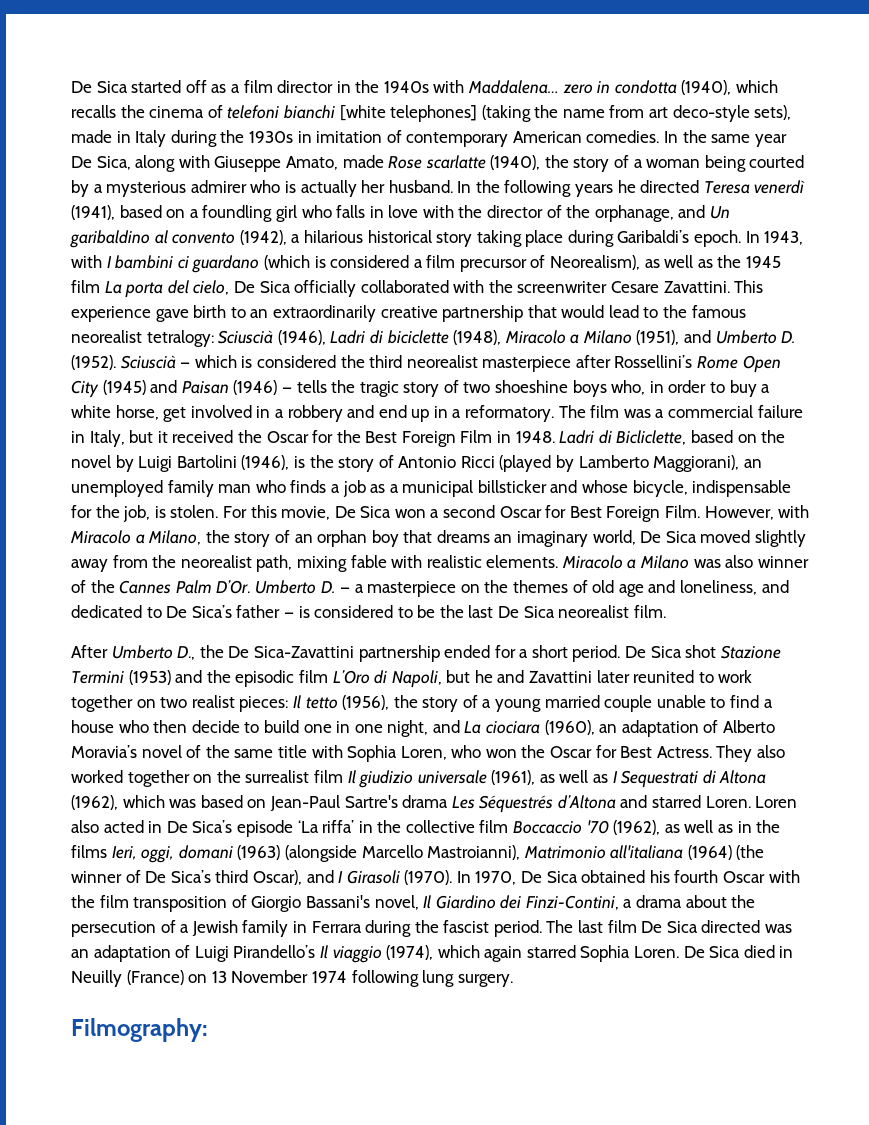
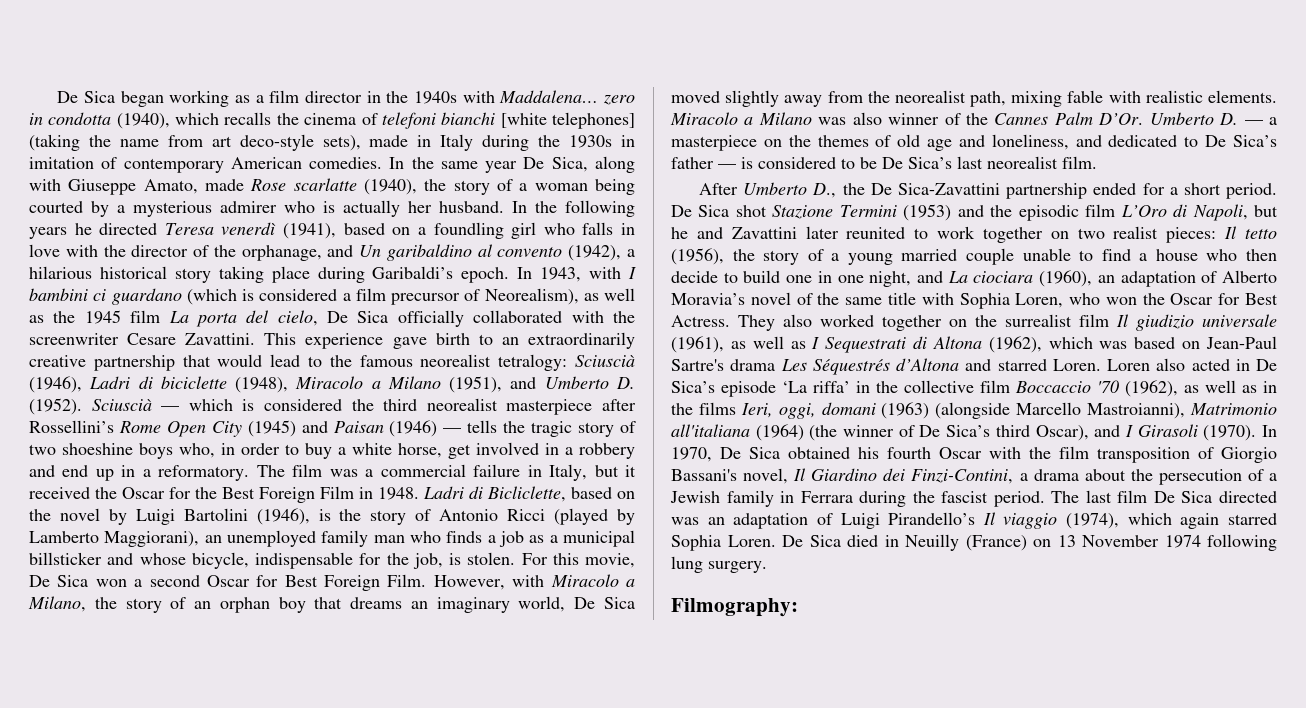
- De Sica started off as a film director in the 1940s with Maddalena… zero in condotta (1940), which recalls the cinema of telefoni bianchi [white telephones] (taking the name from art deco-style sets), made in Italy during the 1930s in imitation of contemporary American comedies.
+ De Sica began working as a film director in the 1940s with Maddalena… zero in condotta (1940), which recalls the cinema of telefoni bianchi [white telephones] (taking the name from art deco-style sets), made in Italy during the 1930s in imitation of contemporary American comedies.
- Umberto D. — a masterpiece on the themes of old age and loneliness, and dedicated to De Sica’s father — is considered to be the last De Sica neorealist film.
+ Umberto D. — a masterpiece on the themes of old age and loneliness, and dedicated to De Sica’s father — is considered to be De Sica’s last neorealist film.

